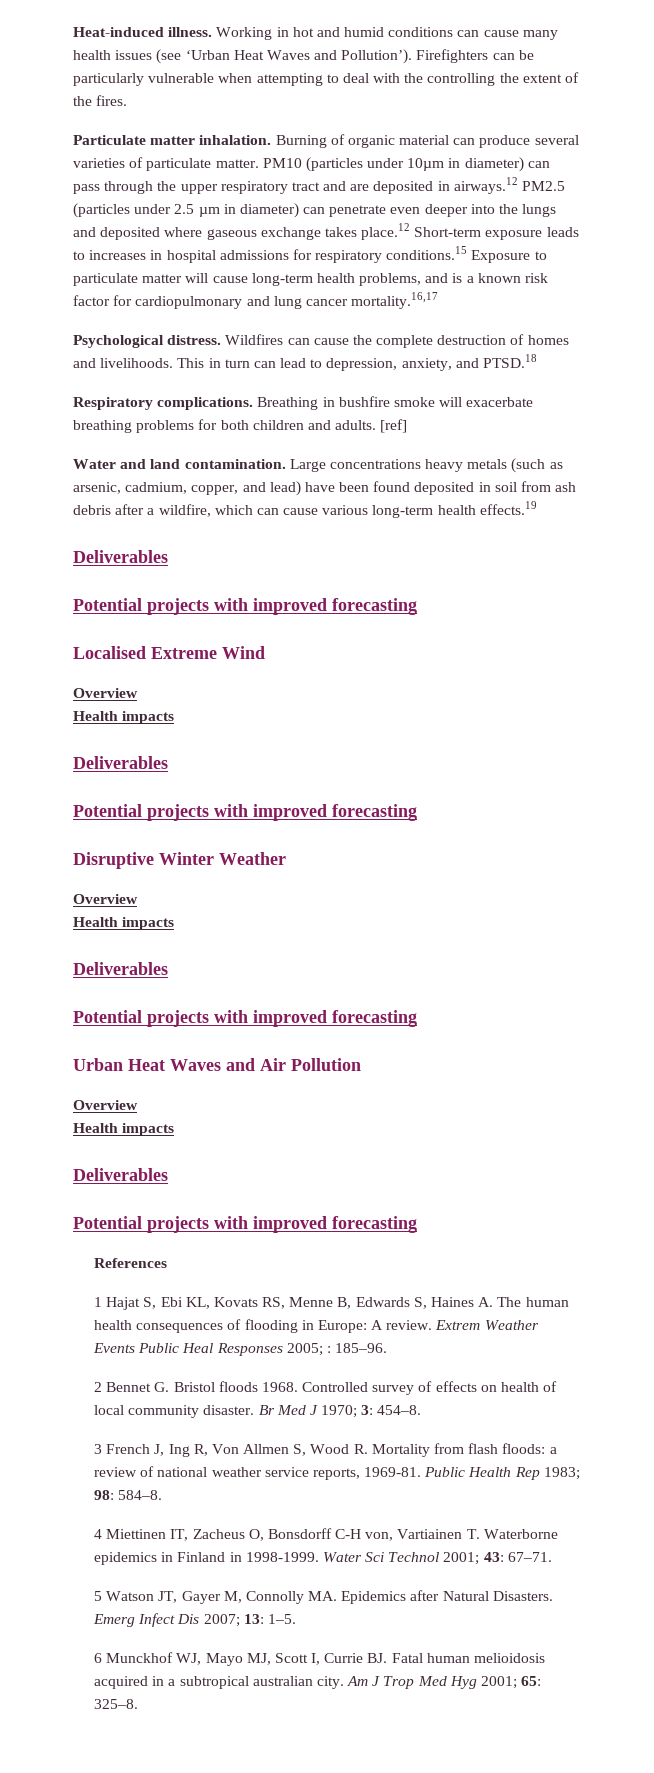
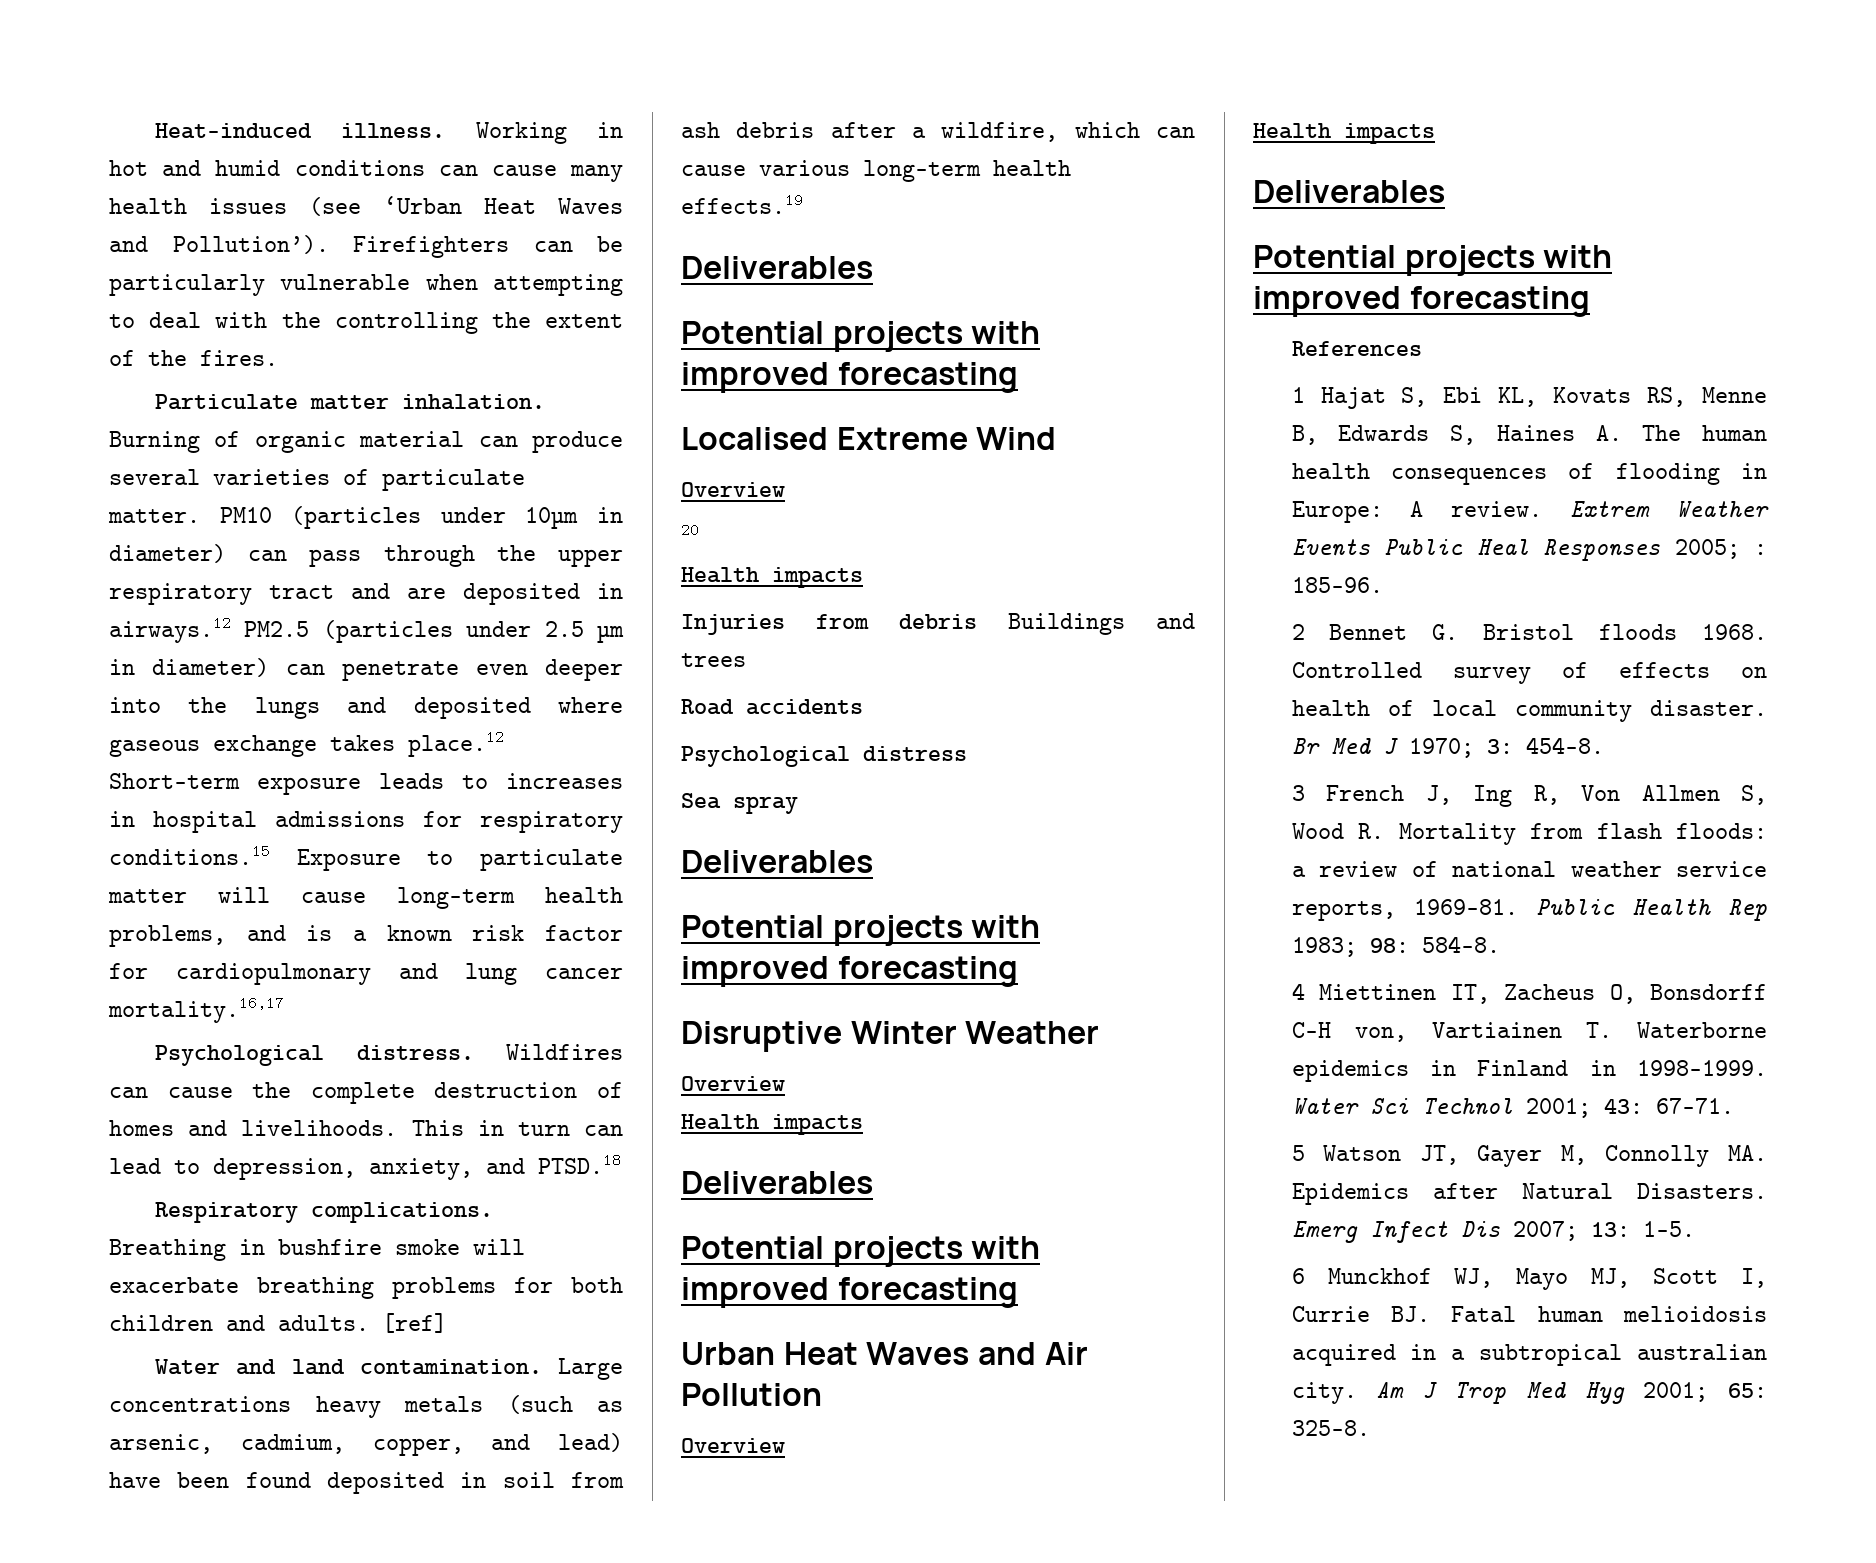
  Localised Extreme Wind
  Overview
+ 20
  Health impacts
+ Injuries from debris Buildings and trees
+ Road accidents
+ Psychological distress
+ Sea spray

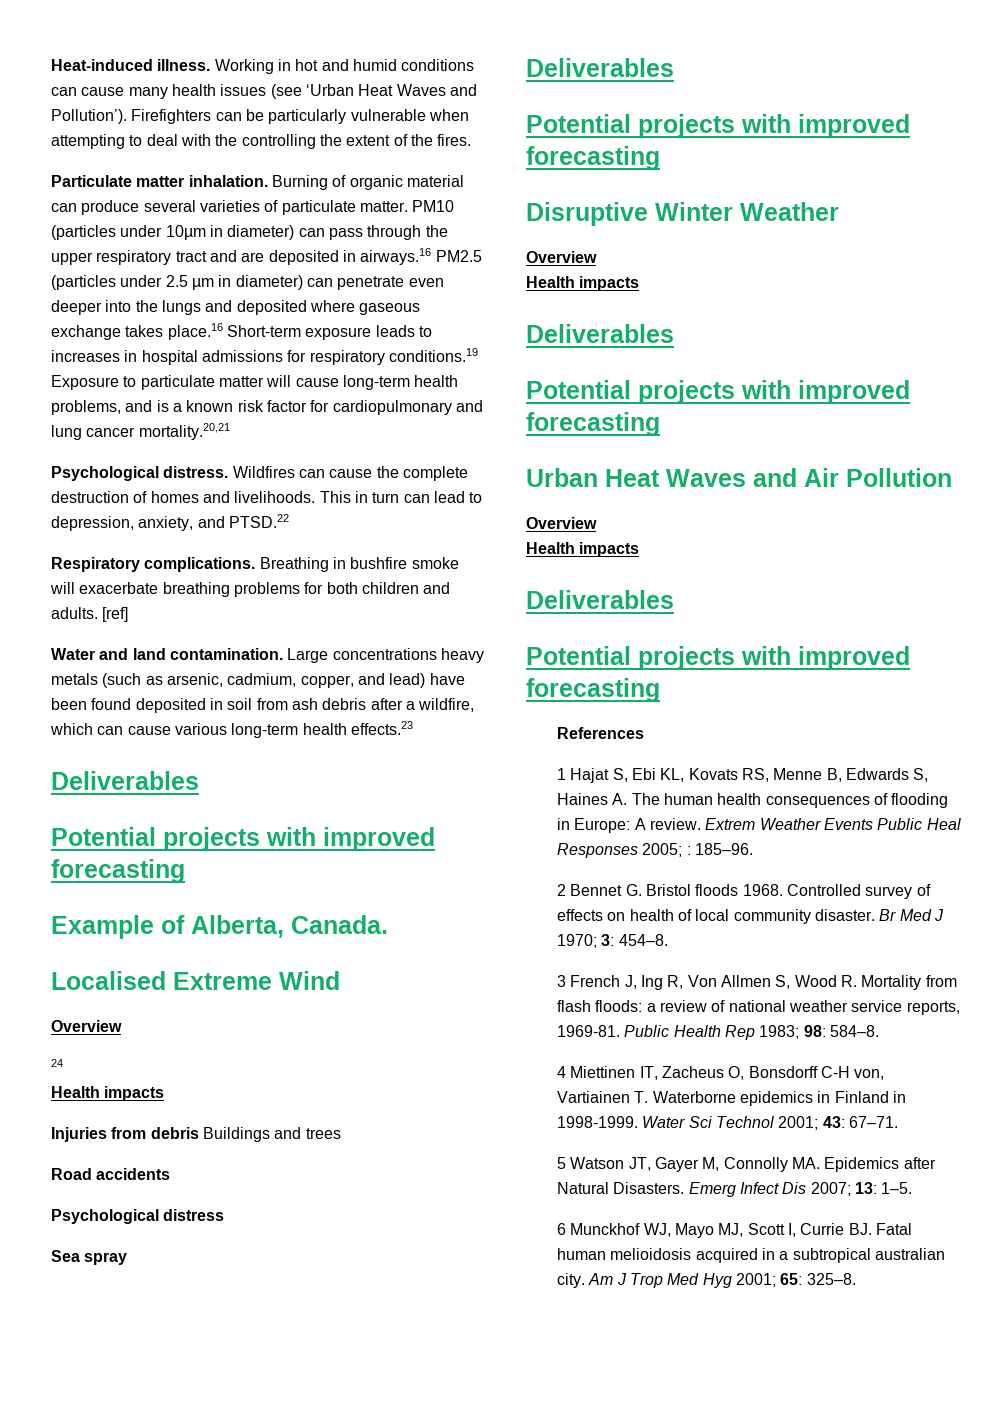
- PM10 (particles under 10µm in diameter) can pass through the upper respiratory tract and are deposited in airways.12 PM2.5 (particles under 2.5 µm in diameter) can penetrate even deeper into the lungs and deposited where gaseous exchange takes place.12 Short-term exposure leads to increases in hospital admissions for respiratory conditions.15 Exposure to particulate matter will cause long-term health problems, and is a known risk factor for cardiopulmonary and lung cancer mortality.16,17
+ PM10 (particles under 10µm in diameter) can pass through the upper respiratory tract and are deposited in airways.16 PM2.5 (particles under 2.5 µm in diameter) can penetrate even deeper into the lungs and deposited where gaseous exchange takes place.16 Short-term exposure leads to increases in hospital admissions for respiratory conditions.19 Exposure to particulate matter will cause long-term health problems, and is a known risk factor for cardiopulmonary and lung cancer mortality.20,21
- This in turn can lead to depression, anxiety, and PTSD.18
+ This in turn can lead to depression, anxiety, and PTSD.22
- Large concentrations heavy metals (such as arsenic, cadmium, copper, and lead) have been found deposited in soil from ash debris after a wildfire, which can cause various long-term health effects.19
+ Large concentrations heavy metals (such as arsenic, cadmium, copper, and lead) have been found deposited in soil from ash debris after a wildfire, which can cause various long-term health effects.23
  Deliverables
  Potential projects with improved forecasting
+ Example of Alberta, Canada.
- 20
+ 24

